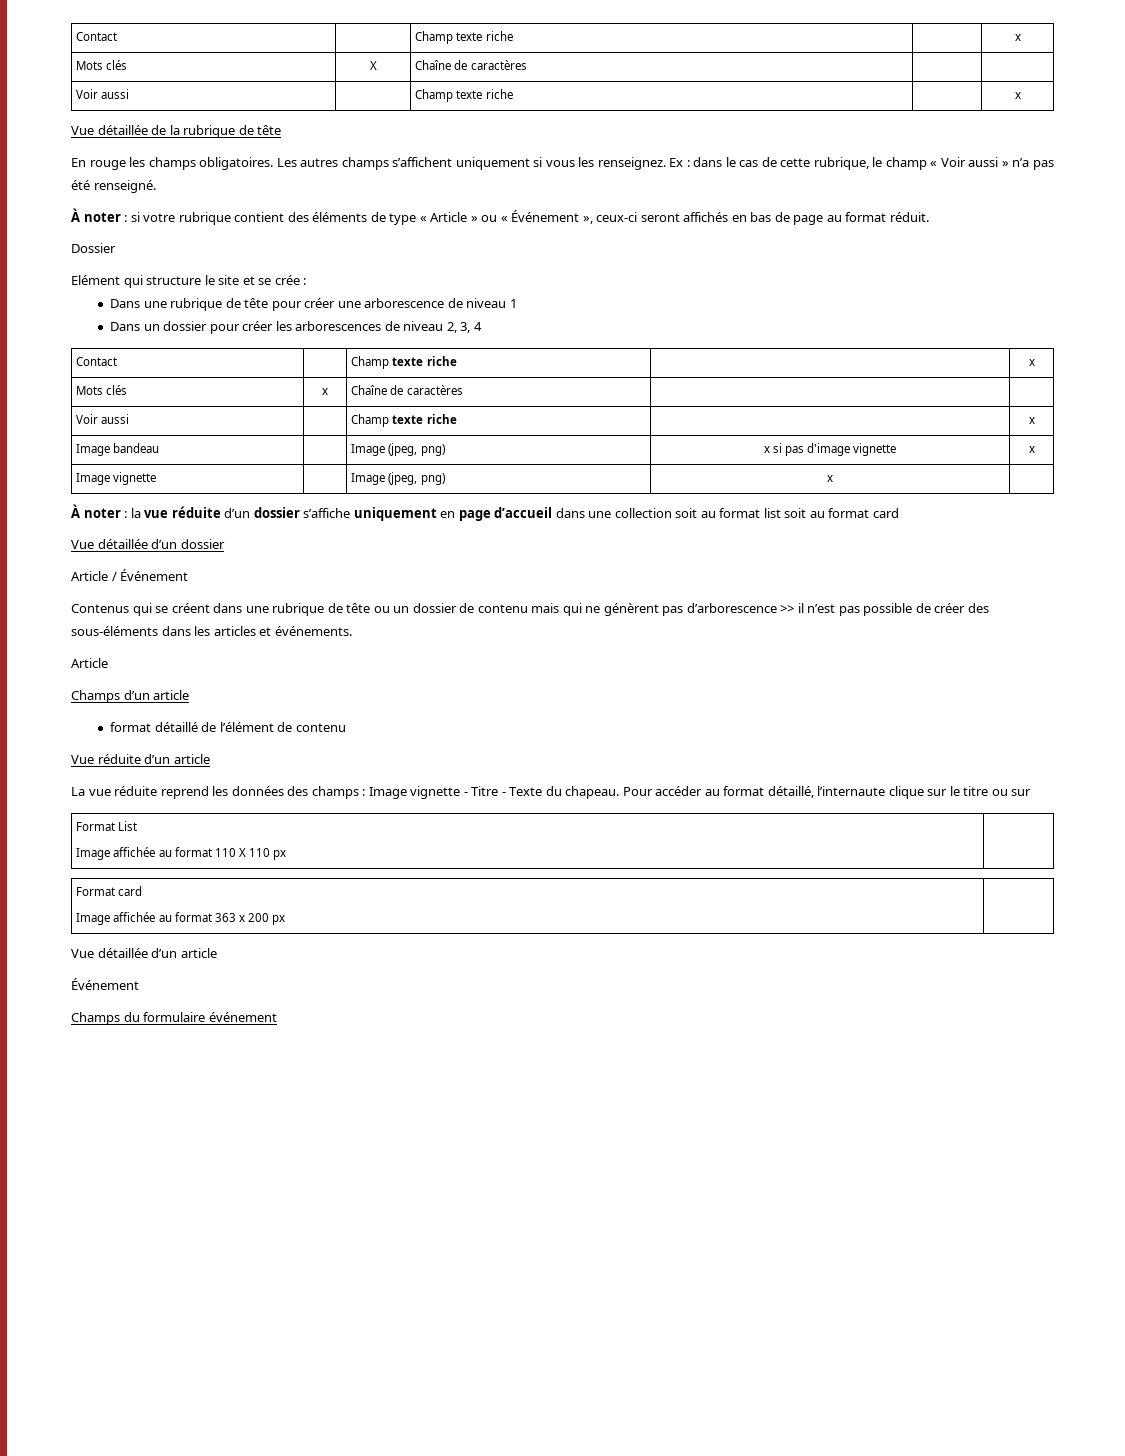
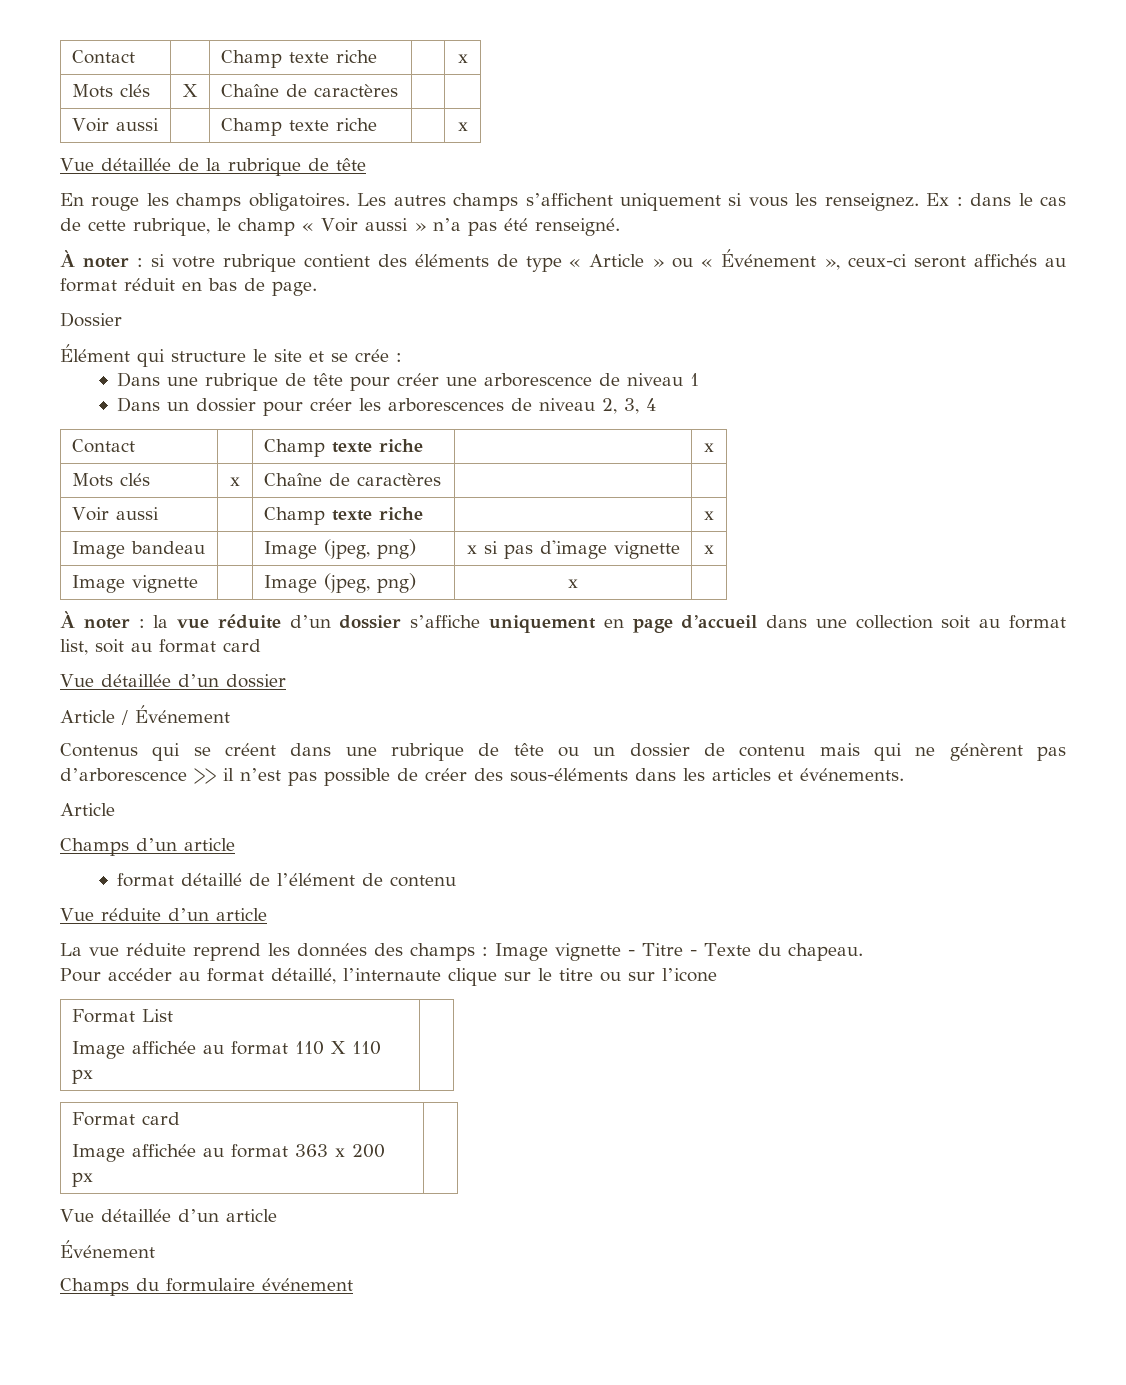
- À noter : si votre rubrique contient des éléments de type « Article » ou « Événement », ceux-ci seront affichés en bas de page au format réduit.
+ À noter : si votre rubrique contient des éléments de type « Article » ou « Événement », ceux-ci seront affichés au format réduit en bas de page.
- Elément qui structure le site et se crée :
+ Élément qui structure le site et se crée :
- À noter : la vue réduite d’un dossier s’affiche uniquement en page d’accueil dans une collection soit au format list soit au format card
+ À noter : la vue réduite d’un dossier s’affiche uniquement en page d’accueil dans une collection soit au format list, soit au format card
- La vue réduite reprend les données des champs : Image vignette - Titre - Texte du chapeau. Pour accéder au format détaillé, l’internaute clique sur le titre ou sur
+ La vue réduite reprend les données des champs : Image vignette - Titre - Texte du chapeau.
+ Pour accéder au format détaillé, l’internaute clique sur le titre ou sur l’icone

